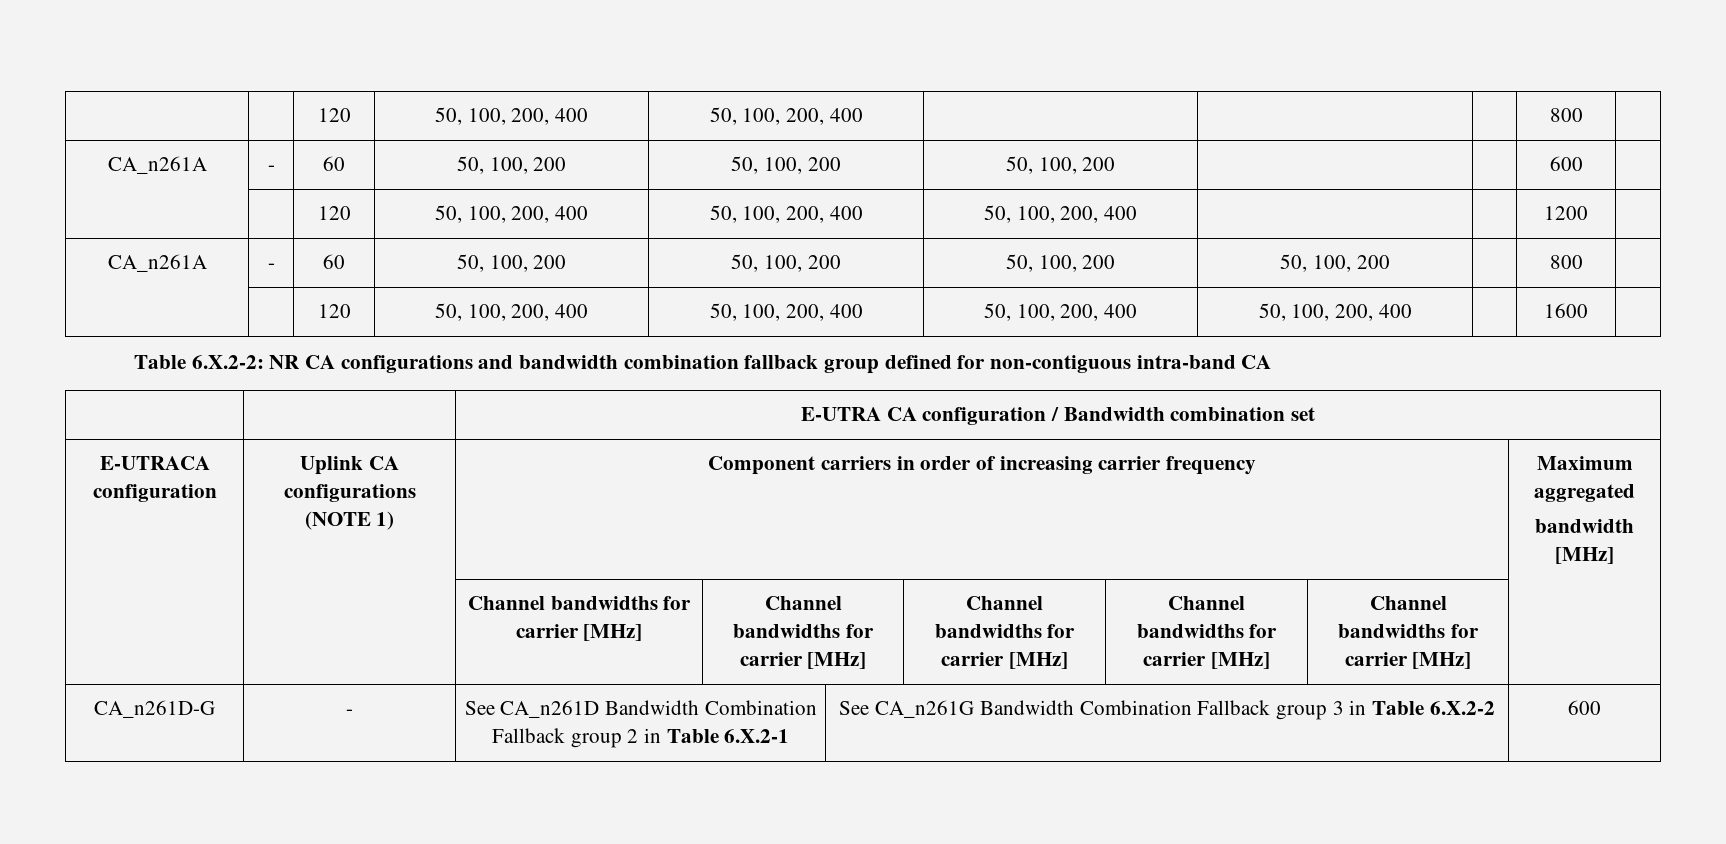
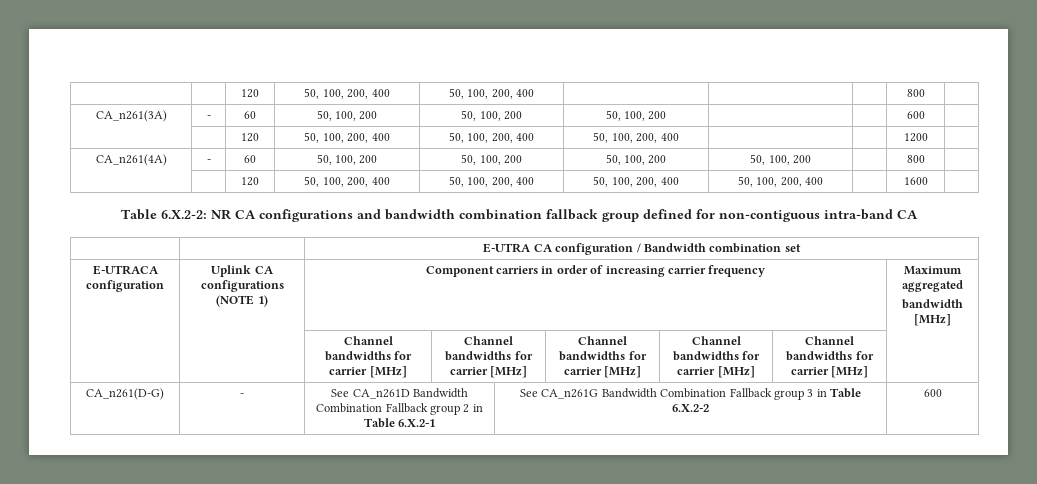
- CA_n261A | - | 60 | 50, 100, 200 | 50, 100, 200 | 50, 100, 200 | | | 600 |
+ CA_n261(3A) | - | 60 | 50, 100, 200 | 50, 100, 200 | 50, 100, 200 | | | 600 |
- CA_n261A | - | 60 | 50, 100, 200 | 50, 100, 200 | 50, 100, 200 | 50, 100, 200 | | 800 |
+ CA_n261(4A) | - | 60 | 50, 100, 200 | 50, 100, 200 | 50, 100, 200 | 50, 100, 200 | | 800 |
- CA_n261D-G | - | See CA_n261D Bandwidth Combination Fallback group 2 in Table 6.X.2-1 | See CA_n261G Bandwidth Combination Fallback group 3 in Table 6.X.2-2 | 600
+ CA_n261(D-G) | - | See CA_n261D Bandwidth Combination Fallback group 2 in Table 6.X.2-1 | See CA_n261G Bandwidth Combination Fallback group 3 in Table 6.X.2-2 | 600

